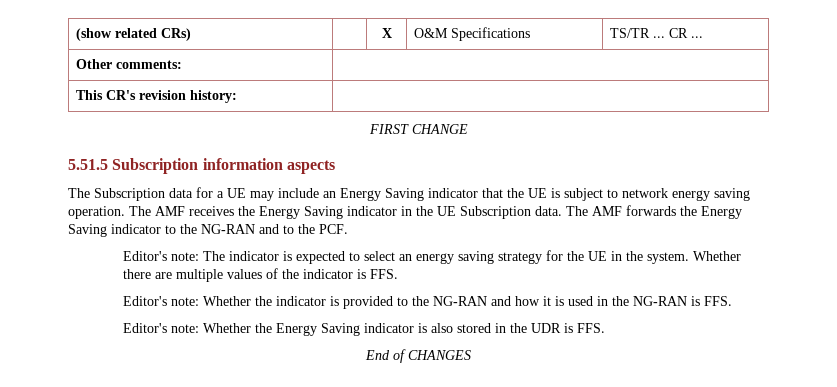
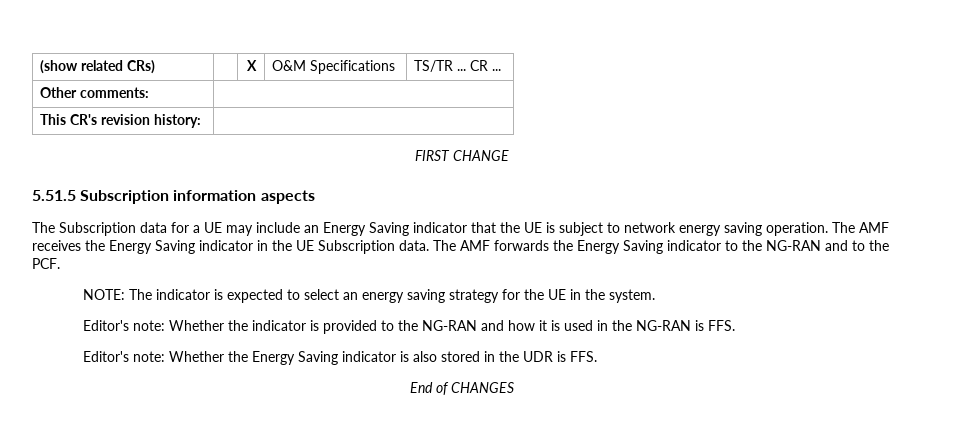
- Editor's note: The indicator is expected to select an energy saving strategy for the UE in the system. Whether there are multiple values of the indicator is FFS.
+ NOTE: The indicator is expected to select an energy saving strategy for the UE in the system.

